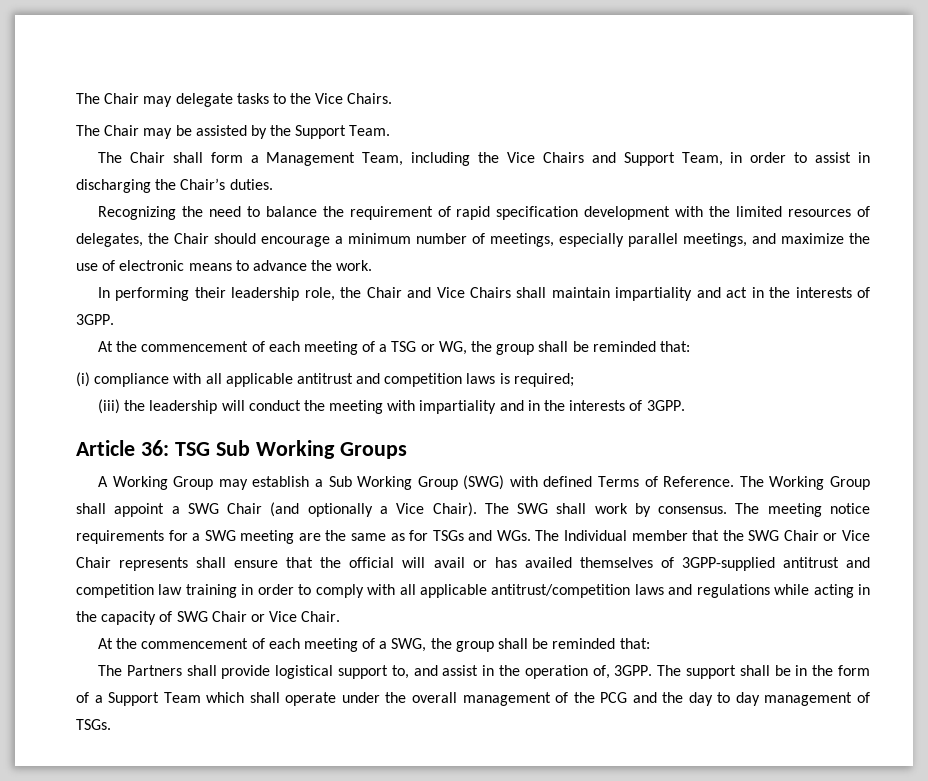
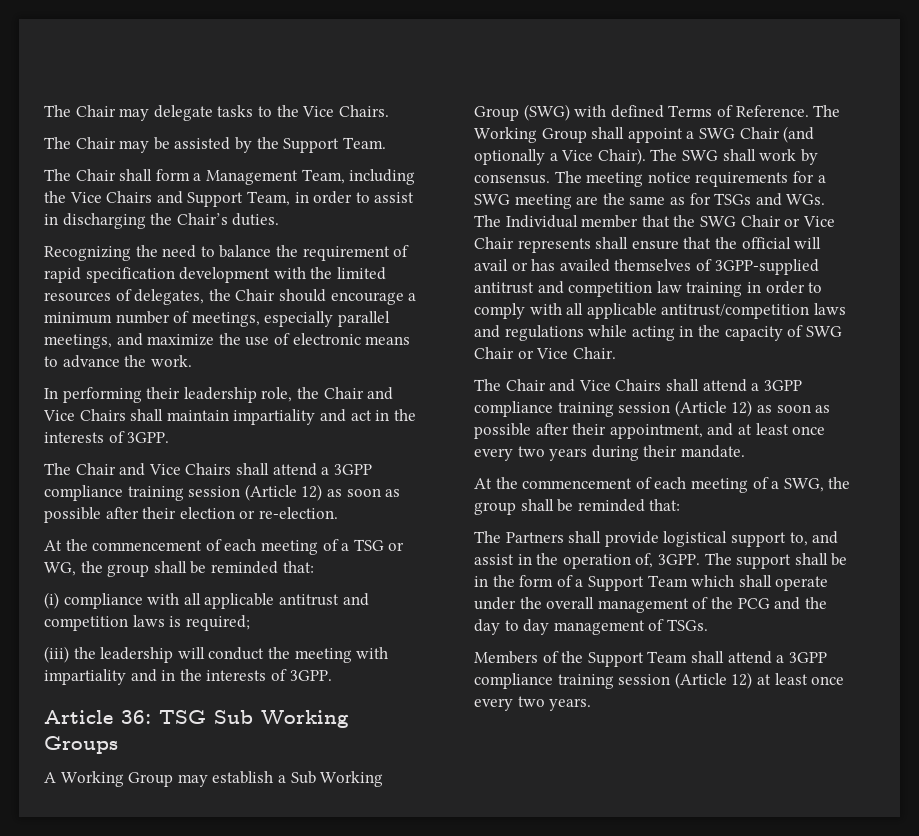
+ The Chair and Vice Chairs shall attend a 3GPP compliance training session (Article 12) as soon as possible after their election or re-election.
+ The Chair and Vice Chairs shall attend a 3GPP compliance training session (Article 12) as soon as possible after their appointment, and at least once every two years during their mandate.
+ Members of the Support Team shall attend a 3GPP compliance training session (Article 12) at least once every two years.

